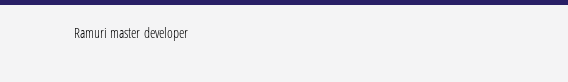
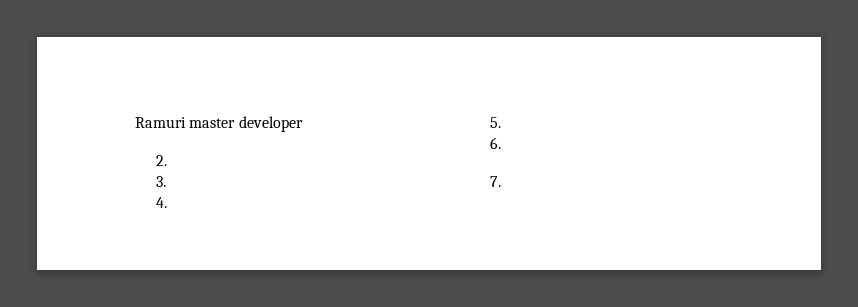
+ 2.
+ 3.
+ 4.
+ 5.
+ 6.
+ 7.

